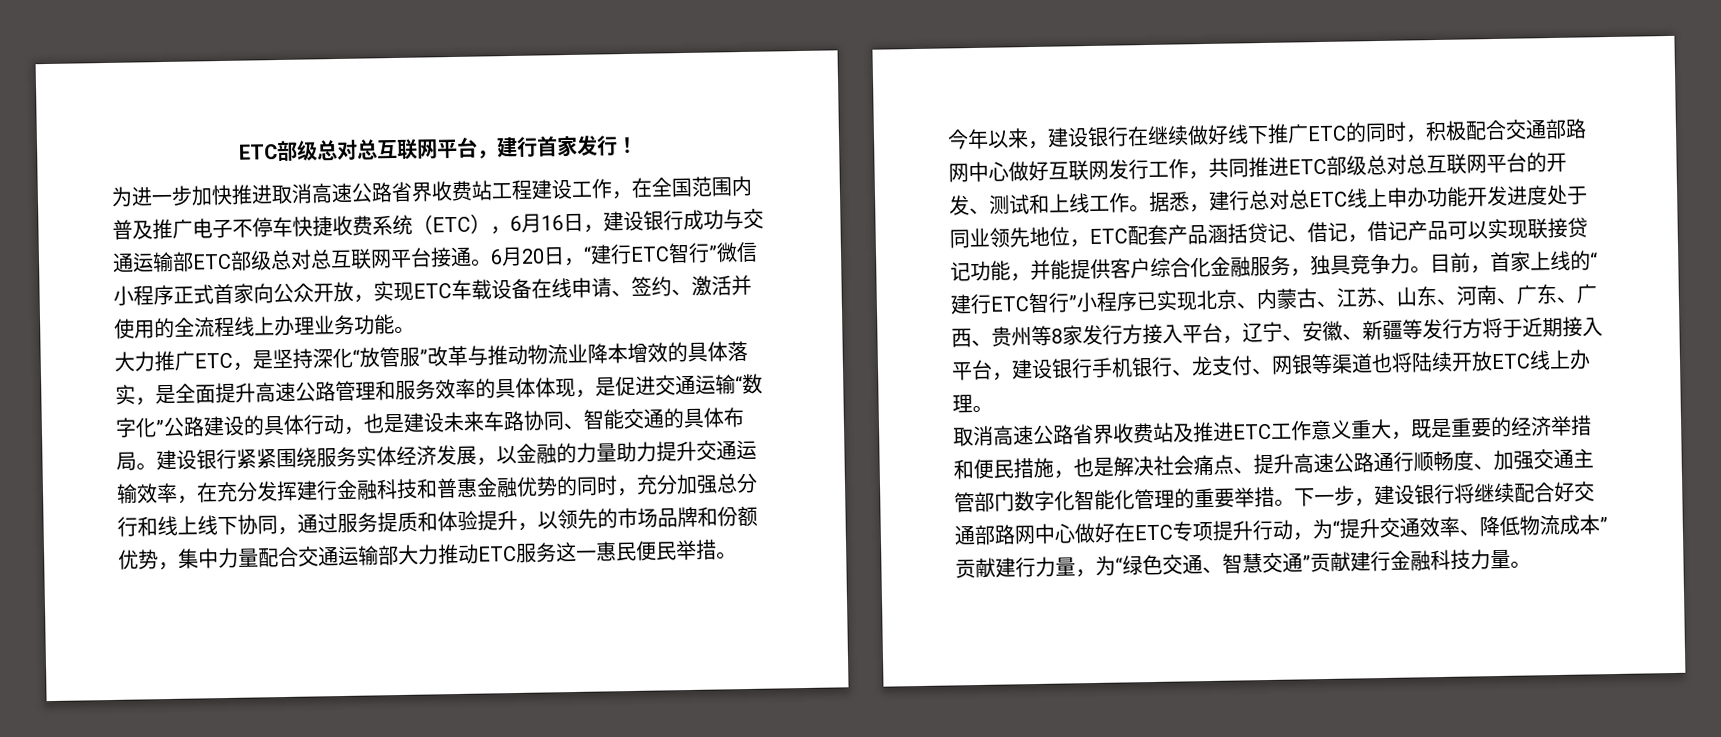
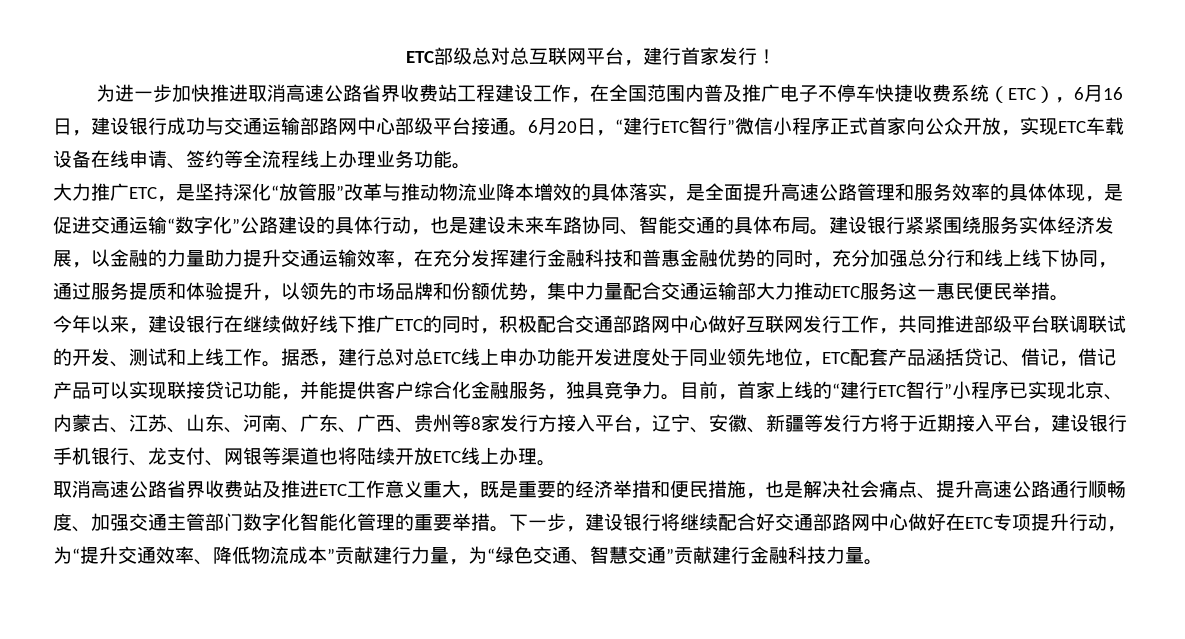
- 为进一步加快推进取消高速公路省界收费站工程建设工作，在全国范围内普及推广电子不停车快捷收费系统（ETC），6月16日，建设银行成功与交通运输部ETC部级总对总互联网平台接通。
+ 为进一步加快推进取消高速公路省界收费站工程建设工作，在全国范围内普及推广电子不停车快捷收费系统（ETC），6月16日，建设银行成功与交通运输部路网中心部级平台接通。
- 6月20日，“建行ETC智行”微信小程序正式首家向公众开放，实现ETC车载设备在线申请、签约、激活并使用的全流程线上办理业务功能。
+ 6月20日，“建行ETC智行”微信小程序正式首家向公众开放，实现ETC车载设备在线申请、签约等全流程线上办理业务功能。
- 今年以来，建设银行在继续做好线下推广ETC的同时，积极配合交通部路网中心做好互联网发行工作，共同推进ETC部级总对总互联网平台的开发、测试和上线工作。
+ 今年以来，建设银行在继续做好线下推广ETC的同时，积极配合交通部路网中心做好互联网发行工作，共同推进部级平台联调联试的开发、测试和上线工作。

